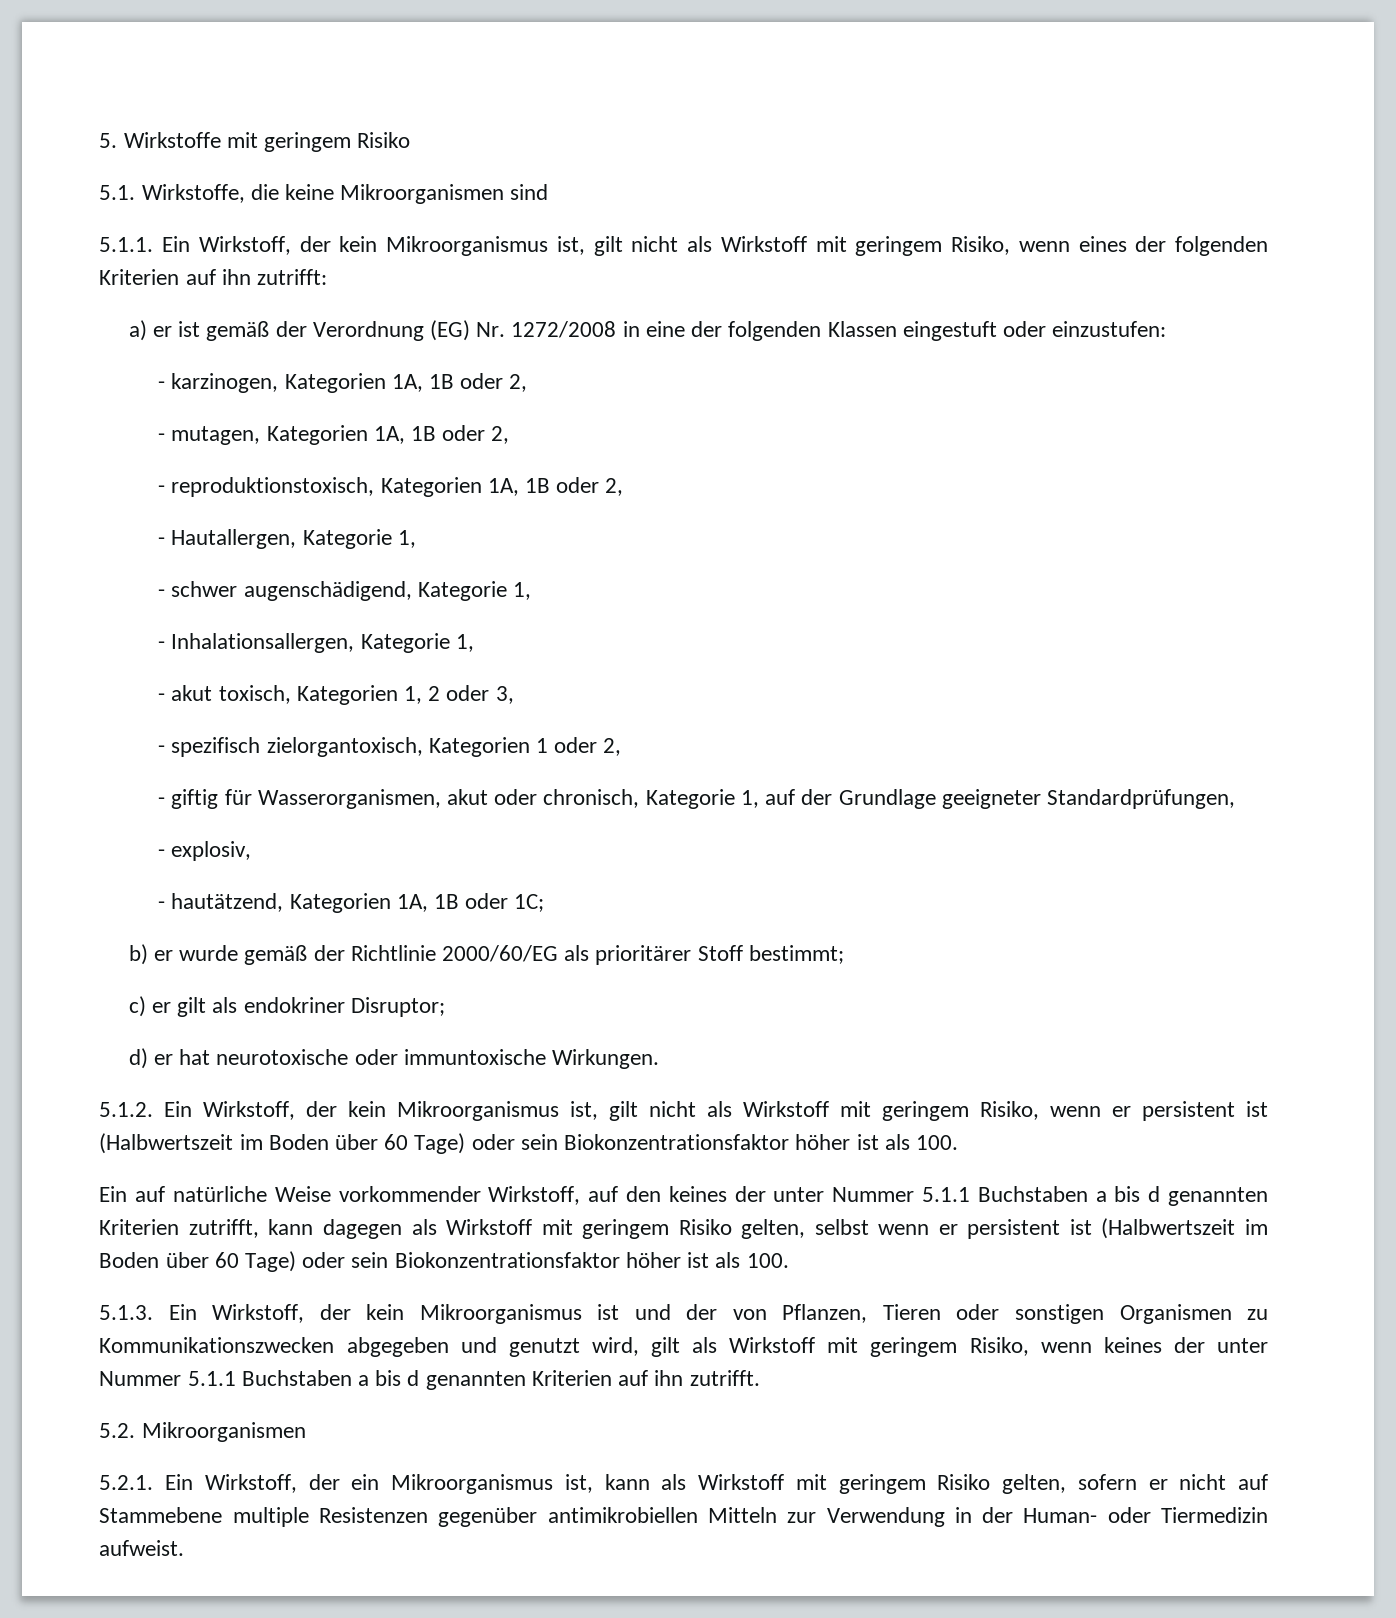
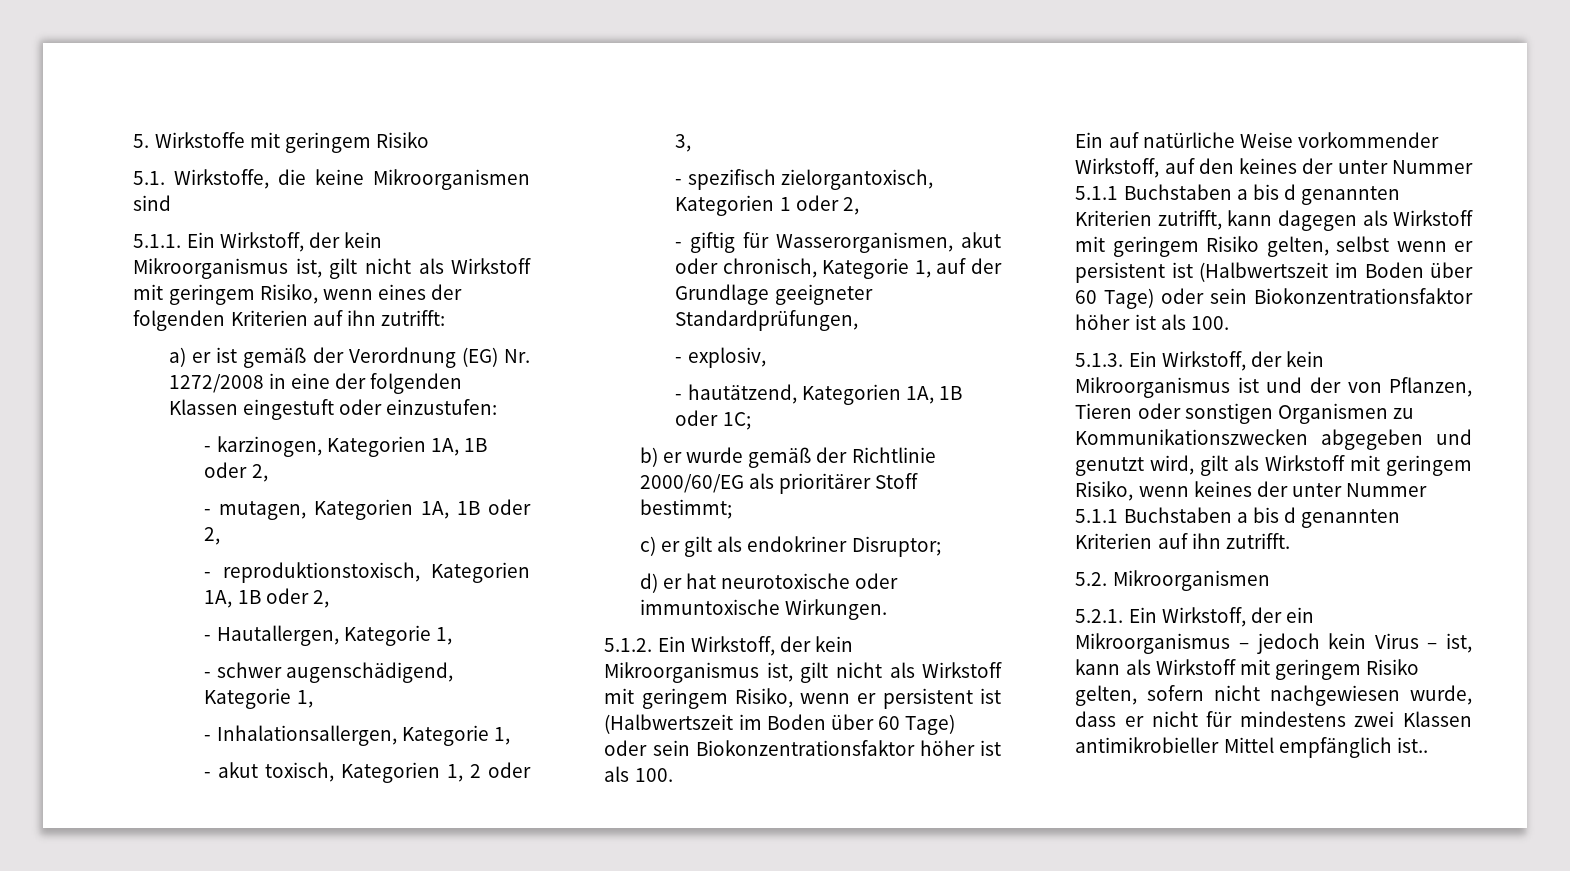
- 5.2.1. Ein Wirkstoff, der ein Mikroorganismus ist, kann als Wirkstoff mit geringem Risiko gelten, sofern er nicht auf Stammebene multiple Resistenzen gegenüber antimikrobiellen Mitteln zur Verwendung in der Human- oder Tiermedizin aufweist.
+ 5.2.1. Ein Wirkstoff, der ein Mikroorganismus – jedoch kein Virus – ist, kann als Wirkstoff mit geringem Risiko gelten, sofern nicht nachgewiesen wurde, dass er nicht für mindestens zwei Klassen antimikrobieller Mittel empfänglich ist..

